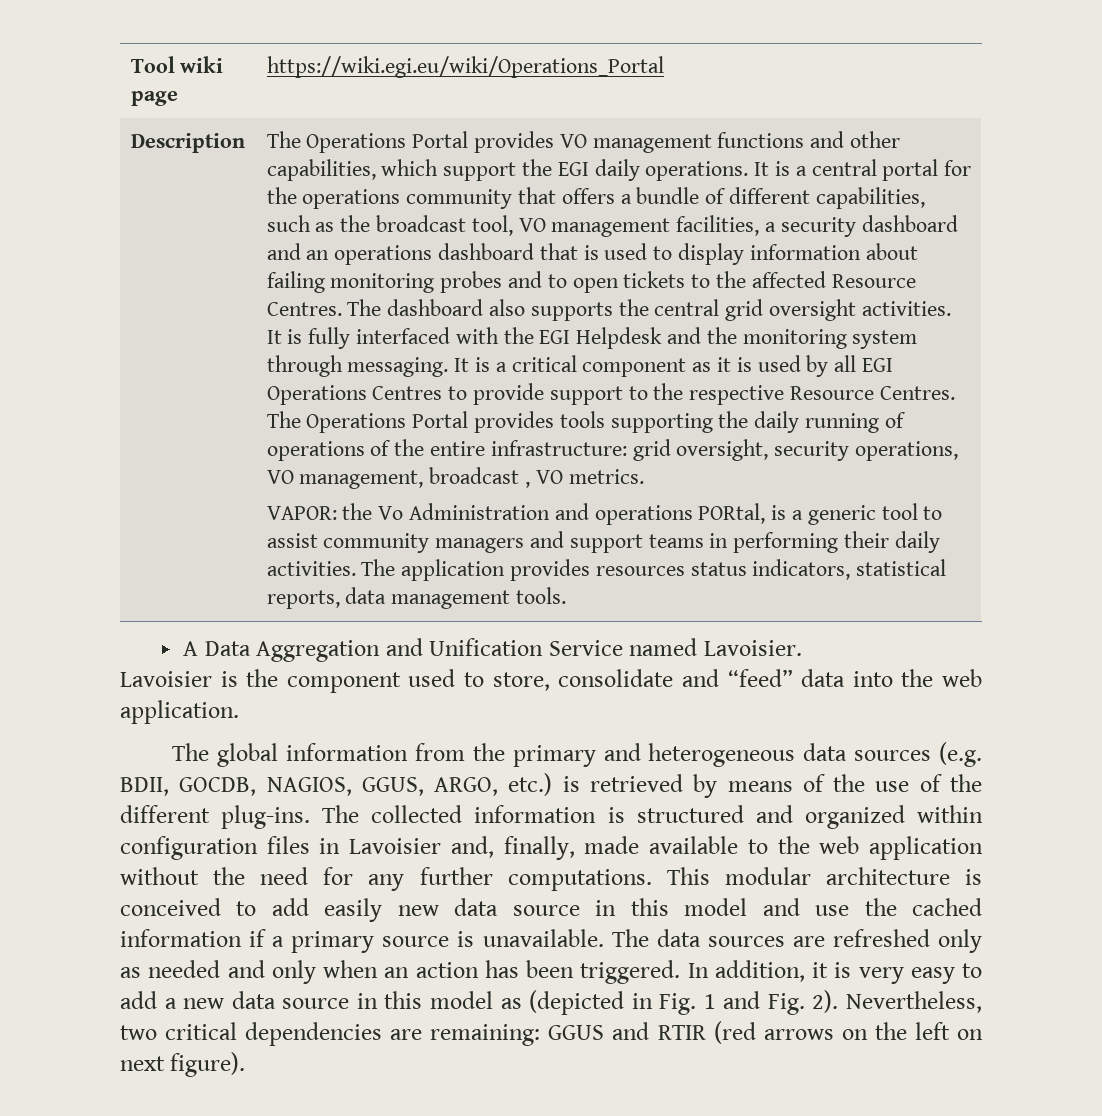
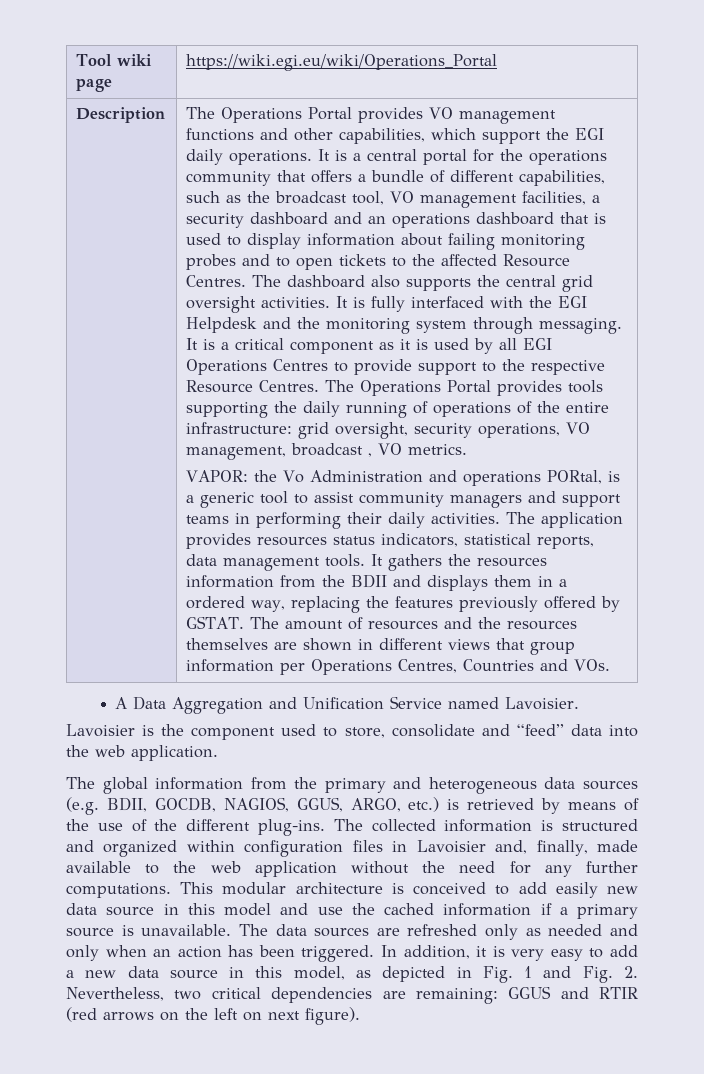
+ It gathers the resources information from the BDII and displays them in a ordered way, replacing the features previously offered by GSTAT. The amount of resources and the resources themselves are shown in different views that group information per Operations Centres, Countries and VOs.
- In addition, it is very easy to add a new data source in this model as (depicted in Fig. 1 and Fig. 2). Nevertheless, two critical dependencies are remaining: GGUS and RTIR (red arrows on the left on next figure).
+ In addition, it is very easy to add a new data source in this model, as depicted in Fig. 1 and Fig. 2. Nevertheless, two critical dependencies are remaining: GGUS and RTIR (red arrows on the left on next figure).

